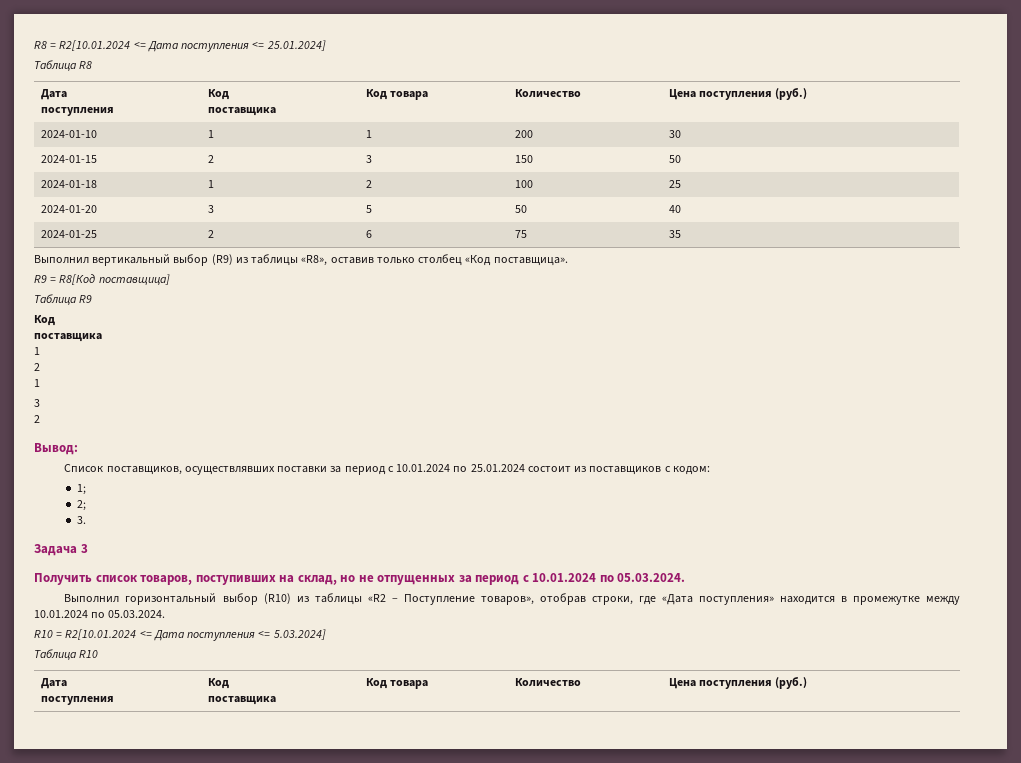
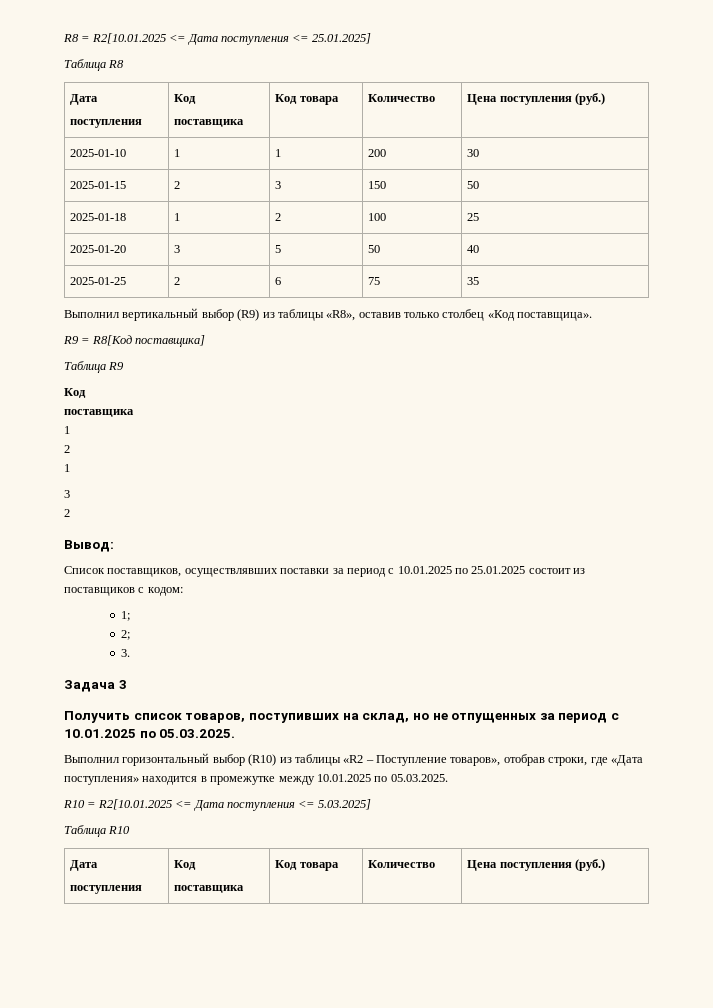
- R8 = R2[10.01.2024 <= Дата поступления <= 25.01.2024]
+ R8 = R2[10.01.2025 <= Дата поступления <= 25.01.2025]
- 2024-01-10 | 1 | 1 | 200 | 30
+ 2025-01-10 | 1 | 1 | 200 | 30
- 2024-01-15 | 2 | 3 | 150 | 50
+ 2025-01-15 | 2 | 3 | 150 | 50
- 2024-01-18 | 1 | 2 | 100 | 25
+ 2025-01-18 | 1 | 2 | 100 | 25
- 2024-01-20 | 3 | 5 | 50 | 40
+ 2025-01-20 | 3 | 5 | 50 | 40
- 2024-01-25 | 2 | 6 | 75 | 35
+ 2025-01-25 | 2 | 6 | 75 | 35
- R9 = R8[Код поставщица]
+ R9 = R8[Код поставщика]
- Список поставщиков, осуществлявших поставки за период с 10.01.2024 по 25.01.2024 состоит из поставщиков с кодом:
+ Список поставщиков, осуществлявших поставки за период с 10.01.2025 по 25.01.2025 состоит из поставщиков с кодом:
- Получить список товаров, поступивших на склад, но не отпущенных за период с 10.01.2024 по 05.03.2024.
+ Получить список товаров, поступивших на склад, но не отпущенных за период с 10.01.2025 по 05.03.2025.
- Выполнил горизонтальный выбор (R10) из таблицы «R2 – Поступление товаров», отобрав строки, где «Дата поступления» находится в промежутке между 10.01.2024 по 05.03.2024.
+ Выполнил горизонтальный выбор (R10) из таблицы «R2 – Поступление товаров», отобрав строки, где «Дата поступления» находится в промежутке между 10.01.2025 по 05.03.2025.
- R10 = R2[10.01.2024 <= Дата поступления <= 5.03.2024]
+ R10 = R2[10.01.2025 <= Дата поступления <= 5.03.2025]

